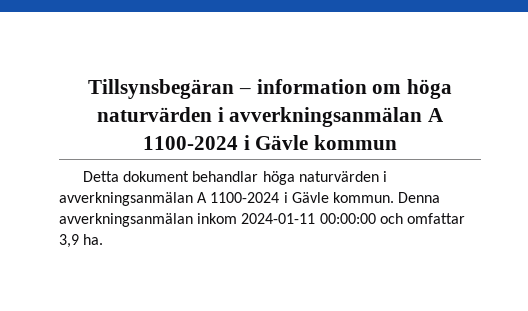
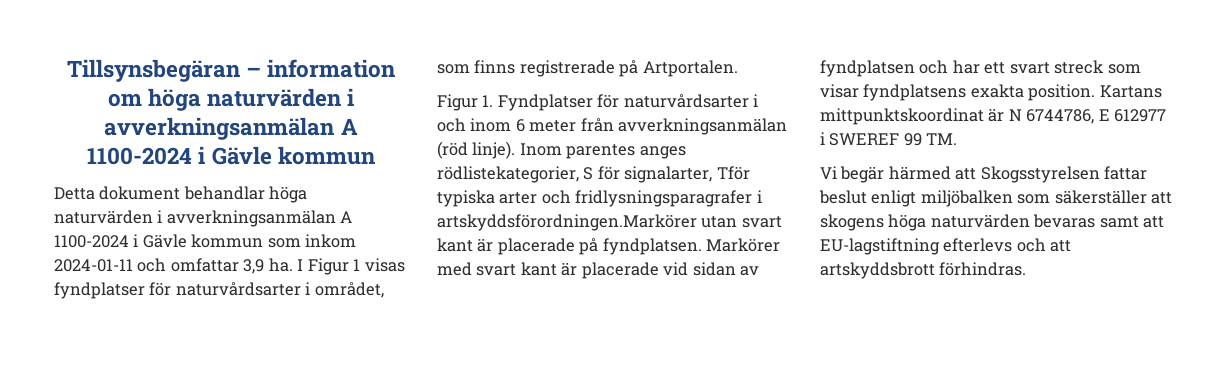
- Detta dokument behandlar höga naturvärden i avverkningsanmälan A 1100-2024 i Gävle kommun. Denna avverkningsanmälan inkom 2024-01-11 00:00:00 och omfattar 3,9 ha.
+ Detta dokument behandlar höga naturvärden i avverkningsanmälan A 1100-2024 i Gävle kommun som inkom 2024-01-11 och omfattar 3,9 ha.
+ I Figur 1 visas fyndplatser för naturvårdsarter i området, som finns registrerade på Artportalen.
+ Figur 1. Fyndplatser för naturvårdsarter i och inom 6 meter från avverkningsanmälan (röd linje). Inom parentes anges rödlistekategorier, S för signalarter, Tför typiska arter och fridlysningsparagrafer i artskyddsförordningen.Markörer utan svart kant är placerade på fyndplatsen. Markörer med svart kant är placerade vid sidan av fyndplatsen och har ett svart streck som visar fyndplatsens exakta position. Kartans mittpunktskoordinat är N 6744786, E 612977 i SWEREF 99 TM.
+ Vi begär härmed att Skogsstyrelsen fattar beslut enligt miljöbalken som säkerställer att skogens höga naturvärden bevaras samt att EU-lagstiftning efterlevs och att artskyddsbrott förhindras.

